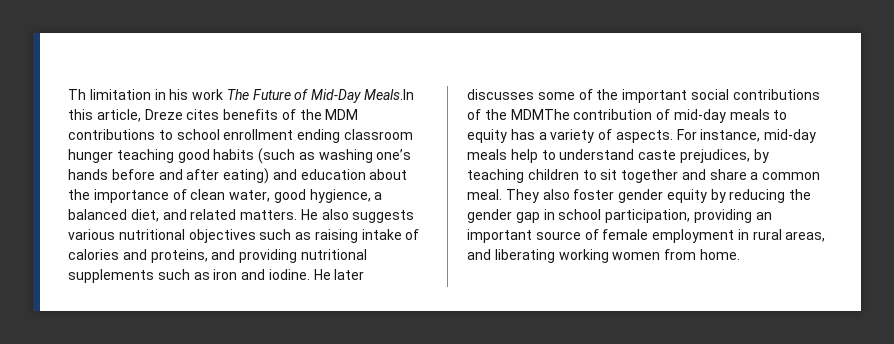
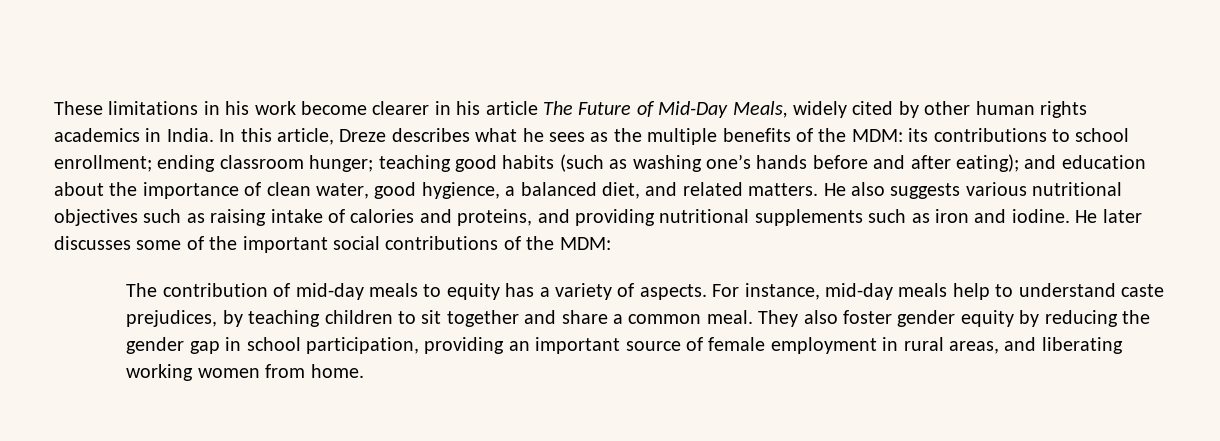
- Th limitation in his work The Future of Mid-Day Meals.In this article, Dreze cites benefits of the MDM contributions to school enrollment ending classroom hunger teaching good habits (such as washing one’s hands before and after eating) and education about the importance of clean water, good hygience, a balanced diet, and related matters.
+ These limitations in his work become clearer in his article The Future of Mid-Day Meals, widely cited by other human rights academics in India. In this article, Dreze describes what he sees as the multiple benefits of the MDM: its contributions to school enrollment; ending classroom hunger; teaching good habits (such as washing one’s hands before and after eating); and education about the importance of clean water, good hygience, a balanced diet, and related matters.
- He later discusses some of the important social contributions of the MDMThe contribution of mid-day meals to equity has a variety of aspects.
+ He later discusses some of the important social contributions of the MDM:
+ The contribution of mid-day meals to equity has a variety of aspects.

